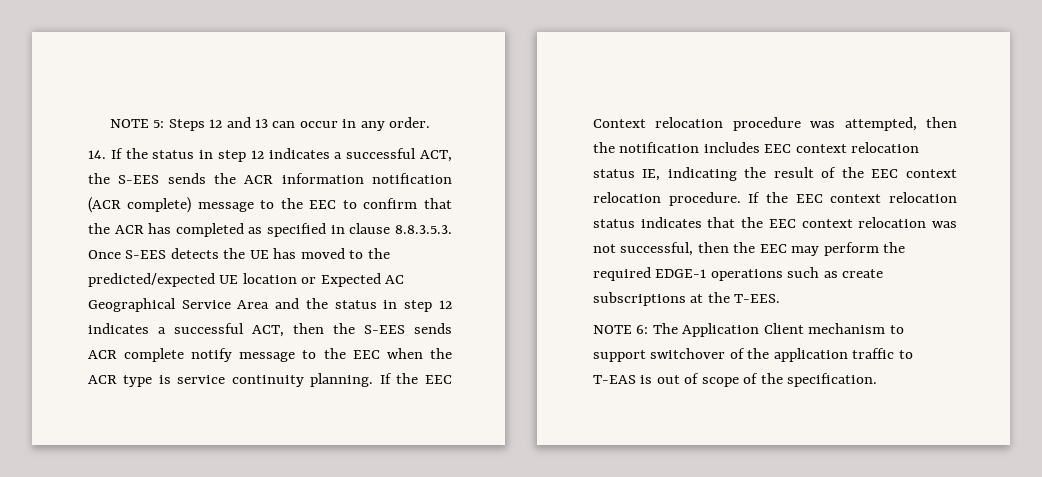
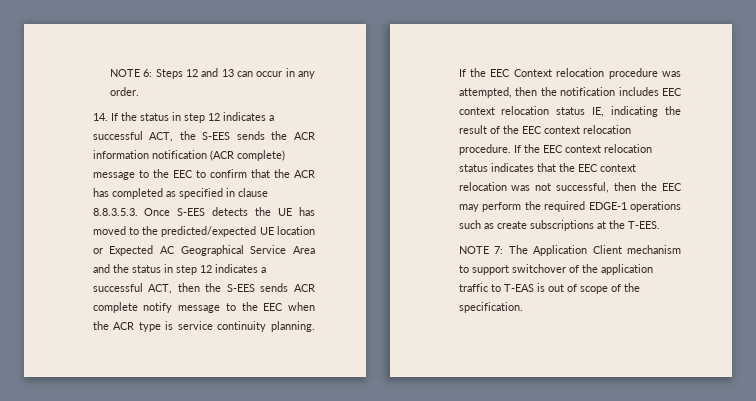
- NOTE 5: Steps 12 and 13 can occur in any order.
+ NOTE 6: Steps 12 and 13 can occur in any order.
- NOTE 6: The Application Client mechanism to support switchover of the application traffic to T-EAS is out of scope of the specification.
+ NOTE 7: The Application Client mechanism to support switchover of the application traffic to T-EAS is out of scope of the specification.

